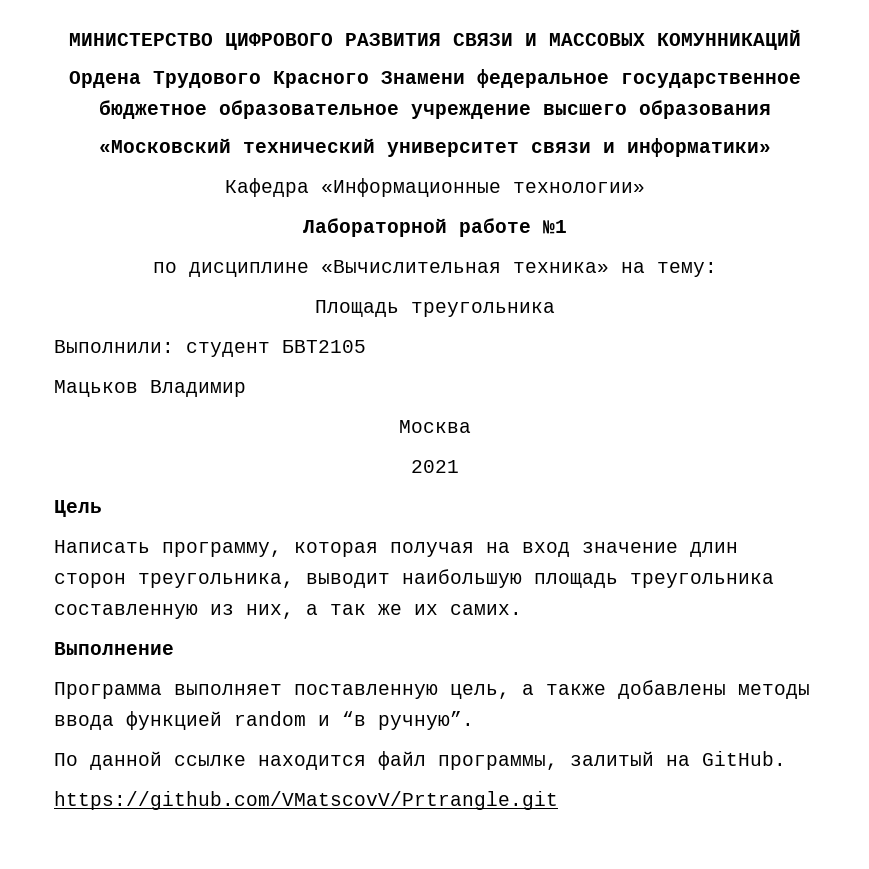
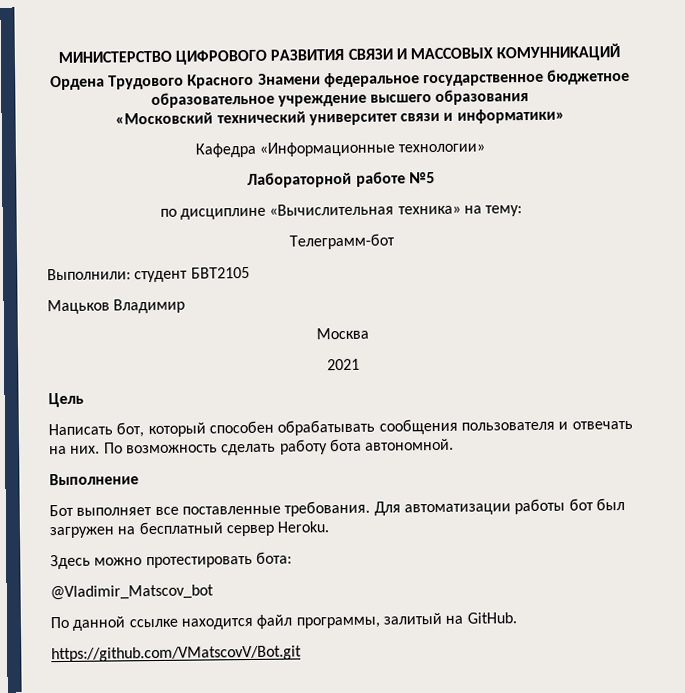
- Лабораторной работе №1
+ Лабораторной работе №5
- Площадь треугольника
+ Телеграмм-бот
- Написать программу, которая получая на вход значение длин сторон треугольника, выводит наибольшую площадь треугольника составленную из них, а так же их самих.
+ Написать бот, который способен обрабатывать сообщения пользователя и отвечать на них. По возможность сделать работу бота автономной.
  Выполнение
- Программа выполняет поставленную цель, а также добавлены методы ввода функцией random и “в ручную”.
+ Бот выполняет все поставленные требования. Для автоматизации работы бот был загружен на бесплатный сервер Heroku.
+ Здесь можно протестировать бота:
+ @Vladimir_Matscov_bot
- https://github.com/VMatscovV/Prtrangle.git
+ https://github.com/VMatscovV/Bot.git

